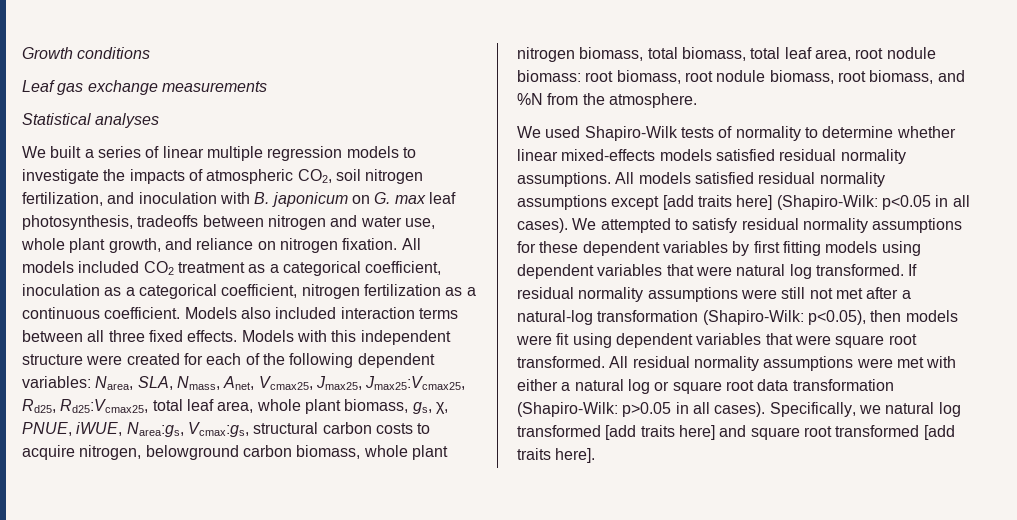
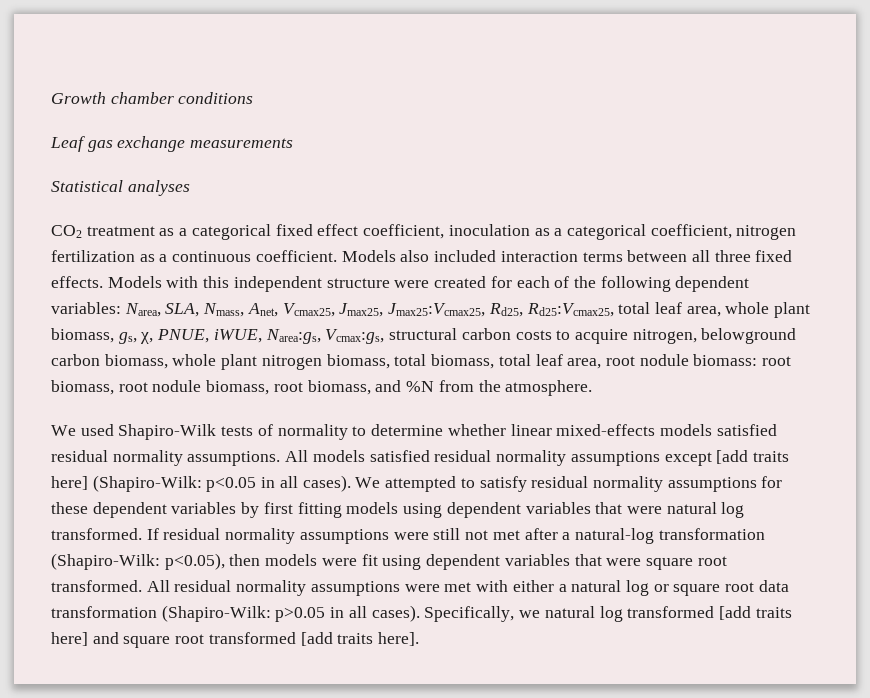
- Growth conditions
+ Growth chamber conditions
- We built a series of linear multiple regression models to investigate the impacts of atmospheric CO2, soil nitrogen fertilization, and inoculation with B. japonicum on G. max leaf photosynthesis, tradeoffs between nitrogen and water use, whole plant growth, and reliance on nitrogen fixation. All models included CO2 treatment as a categorical coefficient, inoculation as a categorical coefficient, nitrogen fertilization as a continuous coefficient.
+ CO2 treatment as a categorical fixed effect coefficient, inoculation as a categorical coefficient, nitrogen fertilization as a continuous coefficient.

